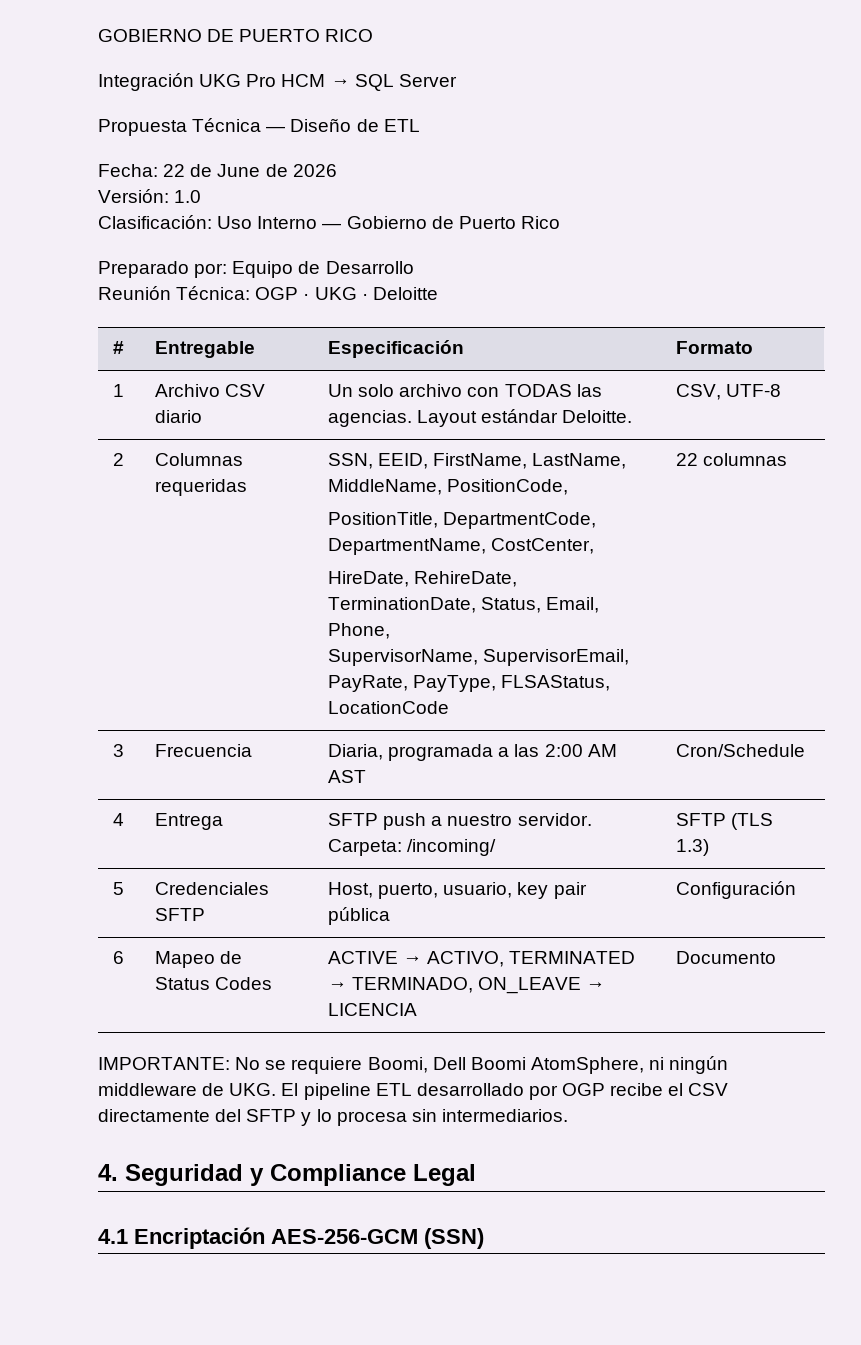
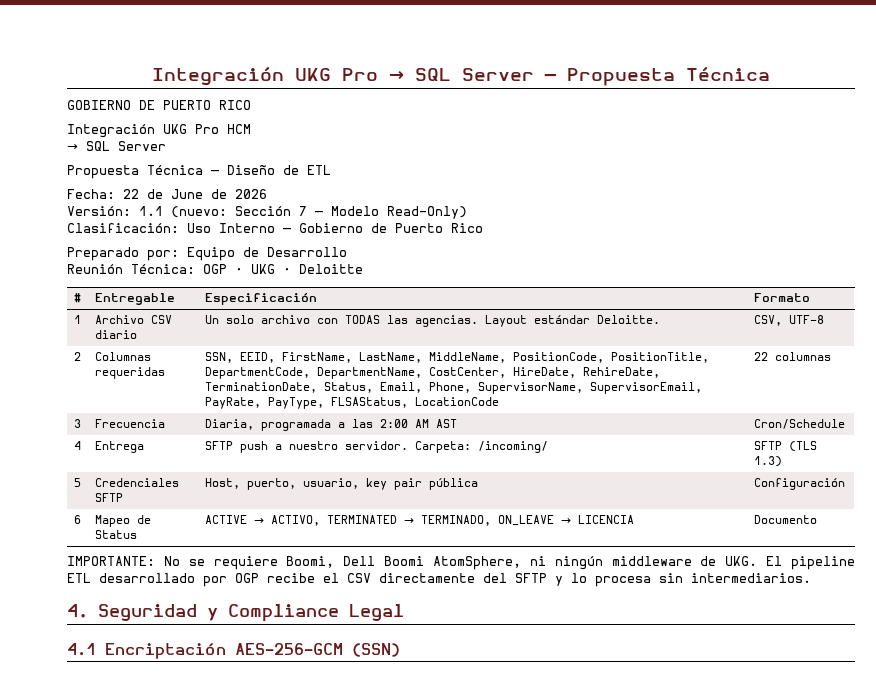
+ Integración UKG Pro → SQL Server — Propuesta Técnica
- Integración UKG Pro HCM → SQL Server
+ Integración UKG Pro HCM
+ → SQL Server
- Versión: 1.0
+ Versión: 1.1 (nuevo: Sección 7 — Modelo Read-Only)
- 2 | Columnas requeridas | SSN, EEID, FirstName, LastName, MiddleName, PositionCode,
- PositionTitle, DepartmentCode, DepartmentName, CostCenter,
- HireDate, RehireDate, TerminationDate, Status, Email, Phone,
- SupervisorName, SupervisorEmail, PayRate, PayType, FLSAStatus, LocationCode | 22 columnas
+ 2 | Columnas requeridas | SSN, EEID, FirstName, LastName, MiddleName, PositionCode, PositionTitle, DepartmentCode, DepartmentName, CostCenter, HireDate, RehireDate, TerminationDate, Status, Email, Phone, SupervisorName, SupervisorEmail, PayRate, PayType, FLSAStatus, LocationCode | 22 columnas
- 6 | Mapeo de Status Codes | ACTIVE → ACTIVO, TERMINATED → TERMINADO, ON_LEAVE → LICENCIA | Documento
+ 6 | Mapeo de Status | ACTIVE → ACTIVO, TERMINATED → TERMINADO, ON_LEAVE → LICENCIA | Documento

